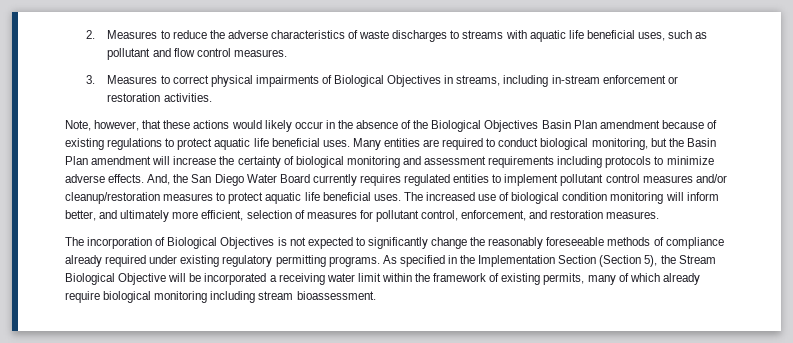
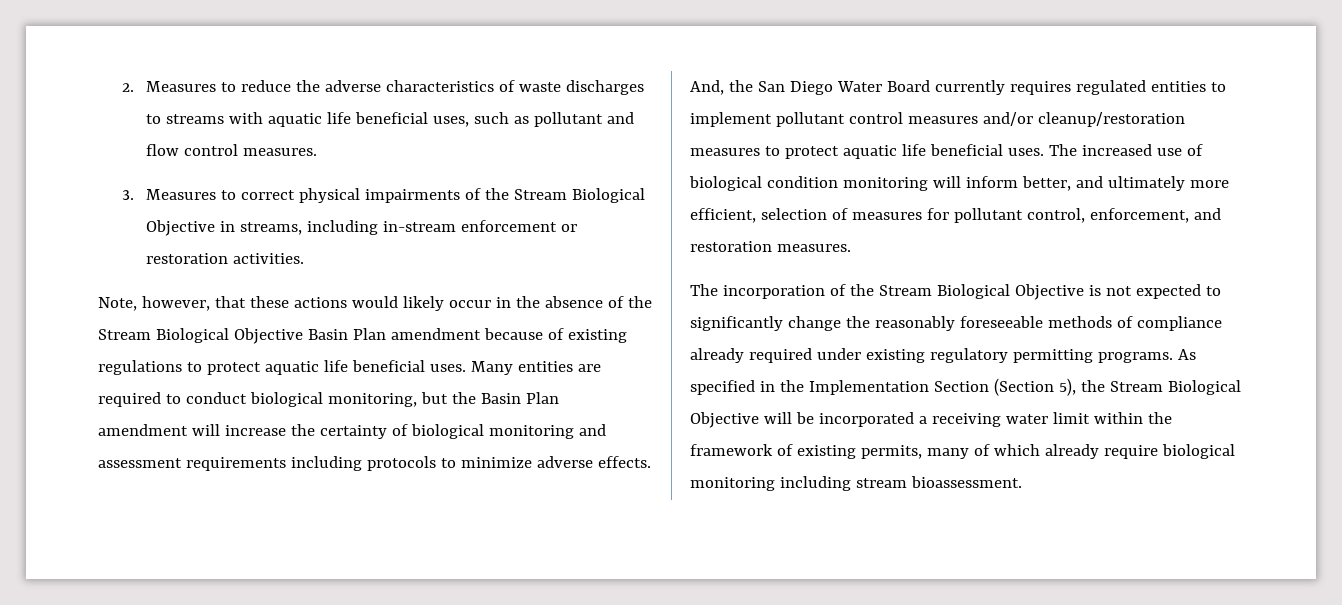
- 3. Measures to correct physical impairments of Biological Objectives in streams, including in-stream enforcement or restoration activities.
+ 3. Measures to correct physical impairments of the Stream Biological Objective in streams, including in-stream enforcement or restoration activities.
- Note, however, that these actions would likely occur in the absence of the Biological Objectives Basin Plan amendment because of existing regulations to protect aquatic life beneficial uses.
+ Note, however, that these actions would likely occur in the absence of the Stream Biological Objective Basin Plan amendment because of existing regulations to protect aquatic life beneficial uses.
- The incorporation of Biological Objectives is not expected to significantly change the reasonably foreseeable methods of compliance already required under existing regulatory permitting programs.
+ The incorporation of the Stream Biological Objective is not expected to significantly change the reasonably foreseeable methods of compliance already required under existing regulatory permitting programs.

